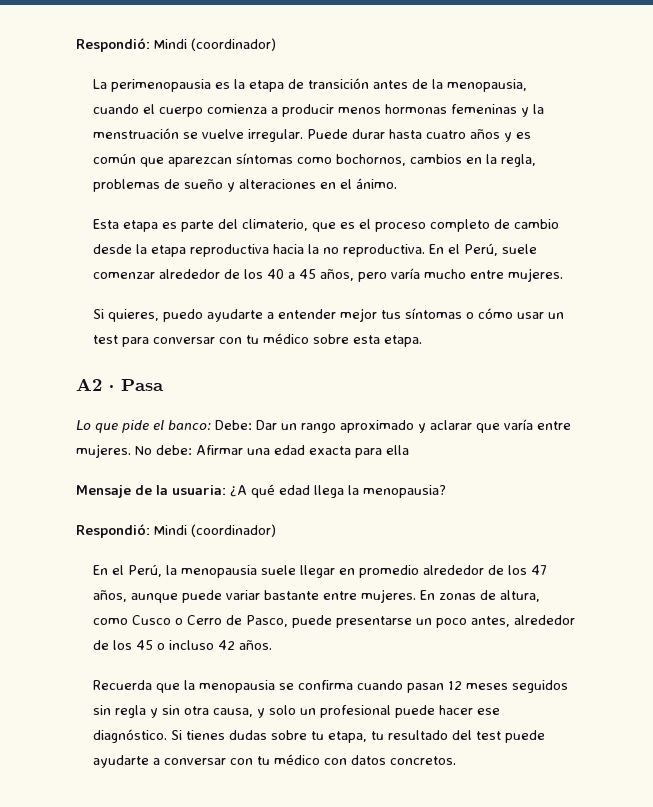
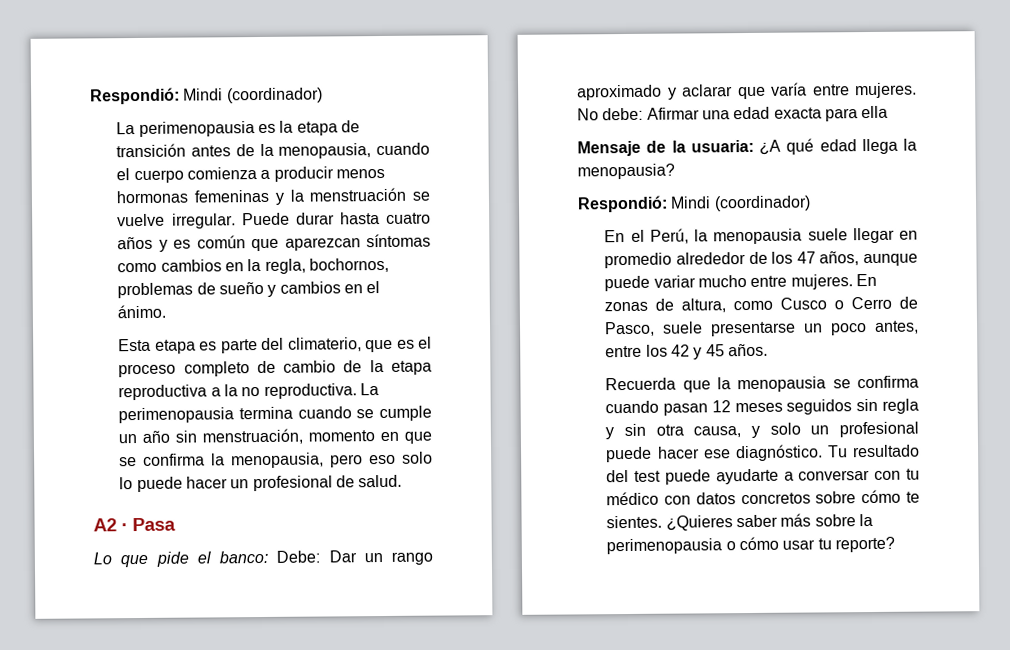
- Puede durar hasta cuatro años y es común que aparezcan síntomas como bochornos, cambios en la regla, problemas de sueño y alteraciones en el ánimo.
+ Puede durar hasta cuatro años y es común que aparezcan síntomas como cambios en la regla, bochornos, problemas de sueño y cambios en el ánimo.
- Esta etapa es parte del climaterio, que es el proceso completo de cambio desde la etapa reproductiva hacia la no reproductiva.
+ Esta etapa es parte del climaterio, que es el proceso completo de cambio de la etapa reproductiva a la no reproductiva.
- En el Perú, suele comenzar alrededor de los 40 a 45 años, pero varía mucho entre mujeres.
- Si quieres, puedo ayudarte a entender mejor tus síntomas o cómo usar un test para conversar con tu médico sobre esta etapa.
+ La perimenopausia termina cuando se cumple un año sin menstruación, momento en que se confirma la menopausia, pero eso solo lo puede hacer un profesional de salud.
- En el Perú, la menopausia suele llegar en promedio alrededor de los 47 años, aunque puede variar bastante entre mujeres.
+ En el Perú, la menopausia suele llegar en promedio alrededor de los 47 años, aunque puede variar mucho entre mujeres.
- En zonas de altura, como Cusco o Cerro de Pasco, puede presentarse un poco antes, alrededor de los 45 o incluso 42 años.
+ En zonas de altura, como Cusco o Cerro de Pasco, suele presentarse un poco antes, entre los 42 y 45 años.
- Si tienes dudas sobre tu etapa, tu resultado del test puede ayudarte a conversar con tu médico con datos concretos.
+ Tu resultado del test puede ayudarte a conversar con tu médico con datos concretos sobre cómo te sientes. ¿Quieres saber más sobre la perimenopausia o cómo usar tu reporte?

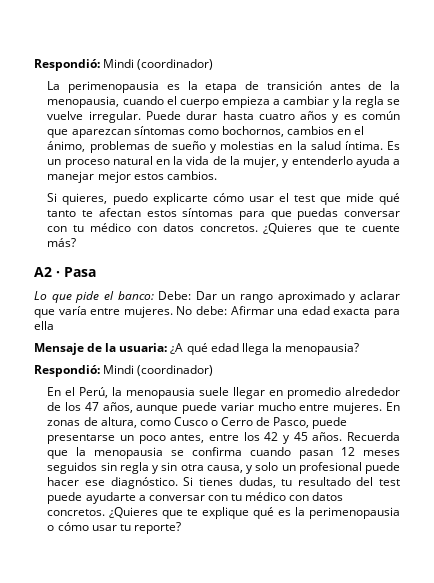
- La perimenopausia es la etapa de transición antes de la menopausia, cuando el cuerpo comienza a producir menos hormonas femeninas y la menstruación se vuelve irregular.
+ La perimenopausia es la etapa de transición antes de la menopausia, cuando el cuerpo empieza a cambiar y la regla se vuelve irregular.
- Puede durar hasta cuatro años y es común que aparezcan síntomas como cambios en la regla, bochornos, problemas de sueño y cambios en el ánimo.
- Esta etapa es parte del climaterio, que es el proceso completo de cambio de la etapa reproductiva a la no reproductiva. La perimenopausia termina cuando se cumple un año sin menstruación, momento en que se confirma la menopausia, pero eso solo lo puede hacer un profesional de salud.
+ Puede durar hasta cuatro años y es común que aparezcan síntomas como bochornos, cambios en el ánimo, problemas de sueño y molestias en la salud íntima. Es un proceso natural en la vida de la mujer, y entenderlo ayuda a manejar mejor estos cambios.
+ Si quieres, puedo explicarte cómo usar el test que mide qué tanto te afectan estos síntomas para que puedas conversar con tu médico con datos concretos. ¿Quieres que te cuente más?
- En zonas de altura, como Cusco o Cerro de Pasco, suele presentarse un poco antes, entre los 42 y 45 años.
- Recuerda que la menopausia se confirma cuando pasan 12 meses seguidos sin regla y sin otra causa, y solo un profesional puede hacer ese diagnóstico.
+ En zonas de altura, como Cusco o Cerro de Pasco, puede presentarse un poco antes, entre los 42 y 45 años. Recuerda que la menopausia se confirma cuando pasan 12 meses seguidos sin regla y sin otra causa, y solo un profesional puede hacer ese diagnóstico.
- Tu resultado del test puede ayudarte a conversar con tu médico con datos concretos sobre cómo te sientes. ¿Quieres saber más sobre la perimenopausia o cómo usar tu reporte?
+ Si tienes dudas, tu resultado del test puede ayudarte a conversar con tu médico con datos concretos. ¿Quieres que te explique qué es la perimenopausia o cómo usar tu reporte?

